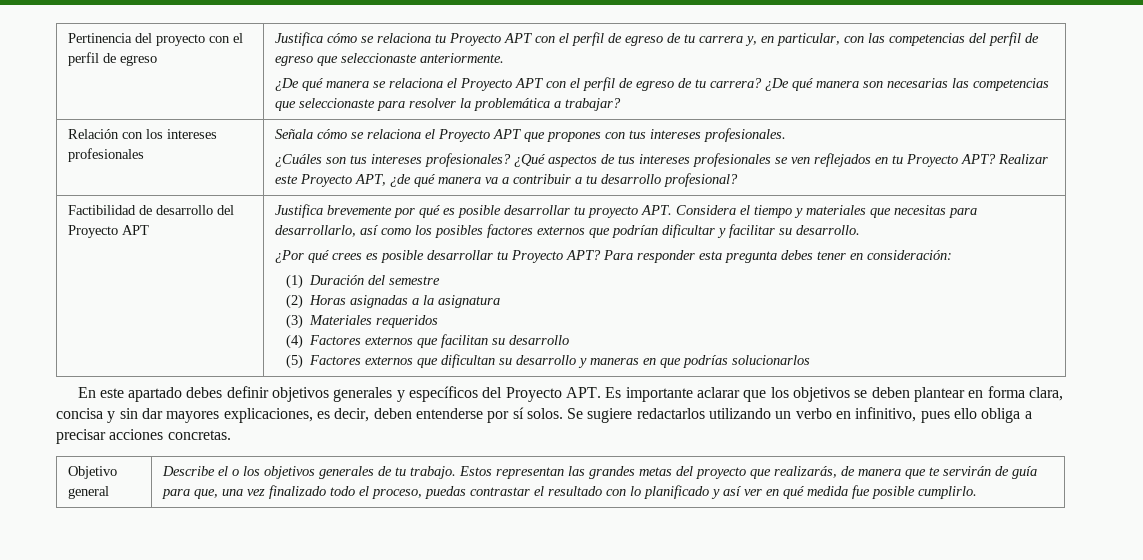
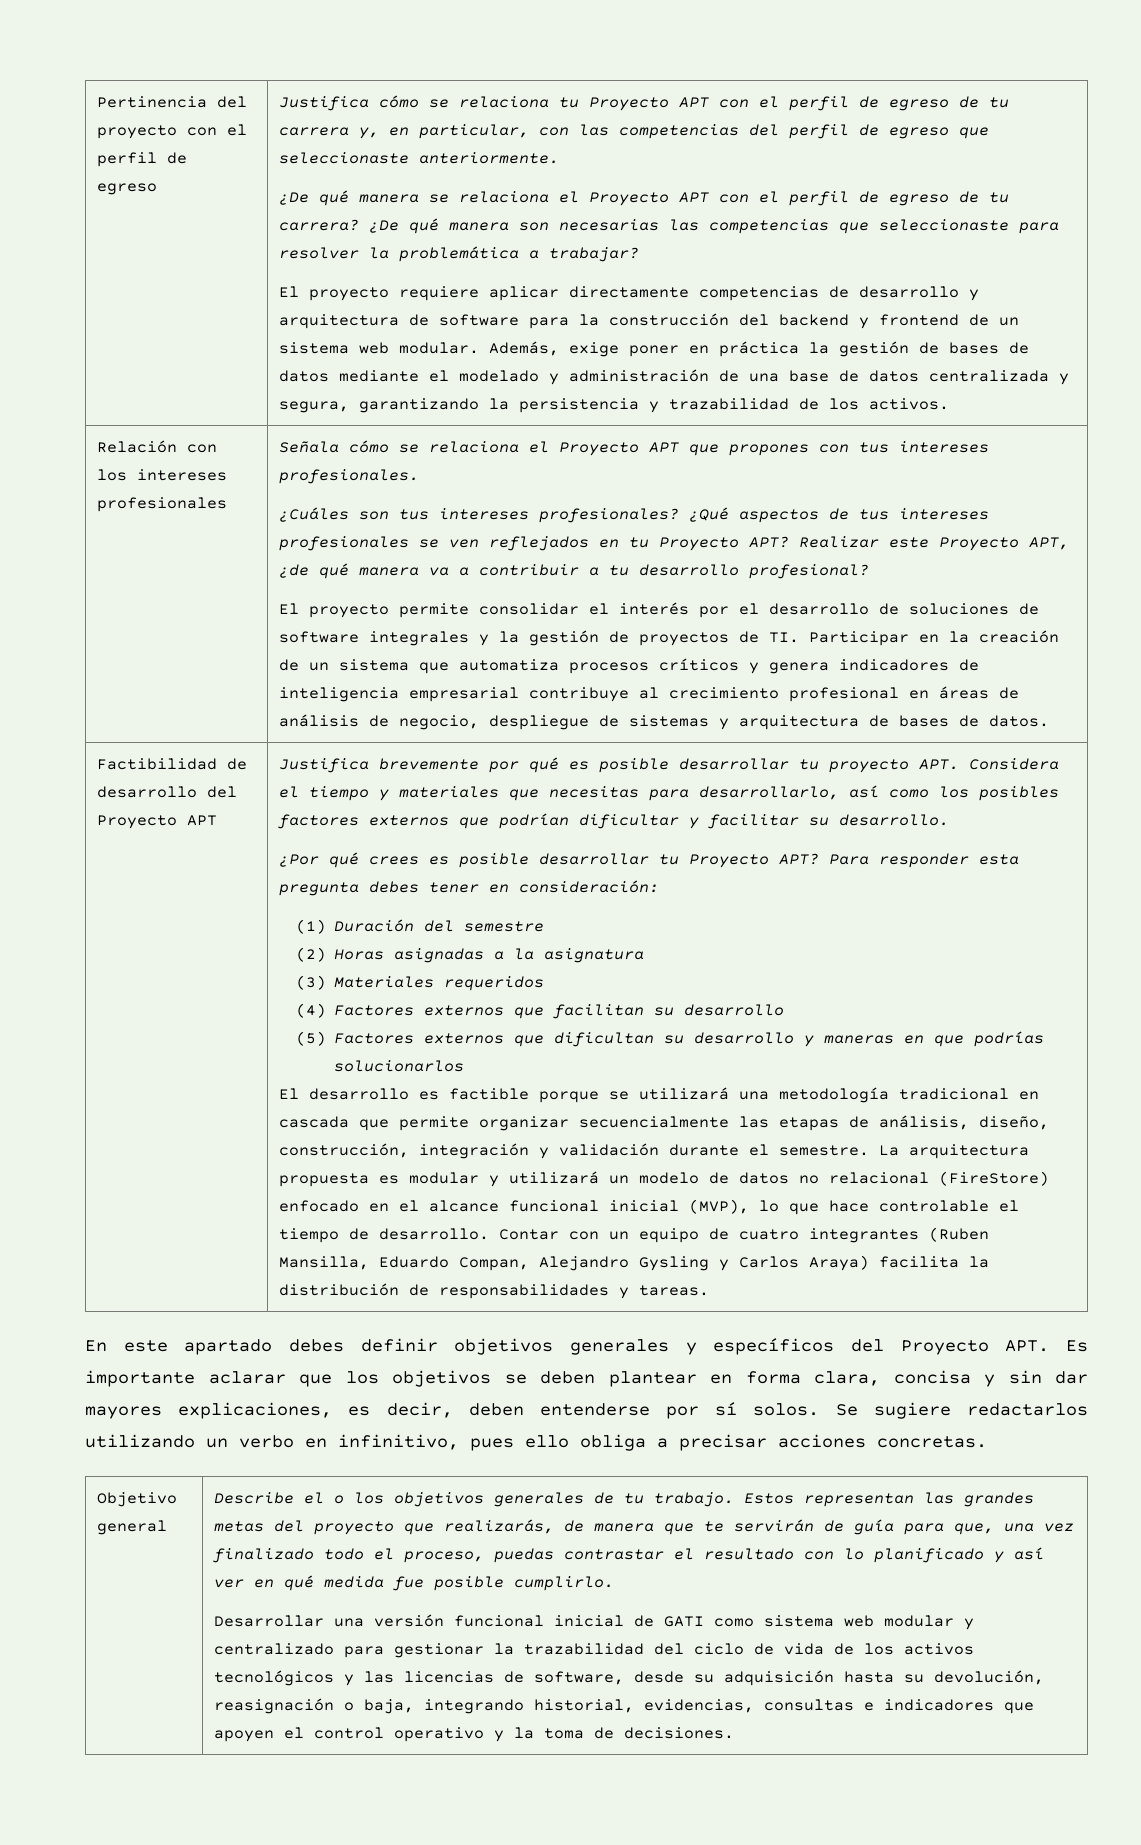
+ El proyecto requiere aplicar directamente competencias de desarrollo y arquitectura de software para la construcción del backend y frontend de un sistema web modular. Además, exige poner en práctica la gestión de bases de datos mediante el modelado y administración de una base de datos centralizada y segura, garantizando la persistencia y trazabilidad de los activos.
+ El proyecto permite consolidar el interés por el desarrollo de soluciones de software integrales y la gestión de proyectos de TI. Participar en la creación de un sistema que automatiza procesos críticos y genera indicadores de inteligencia empresarial contribuye al crecimiento profesional en áreas de análisis de negocio, despliegue de sistemas y arquitectura de bases de datos.
+ El desarrollo es factible porque se utilizará una metodología tradicional en cascada que permite organizar secuencialmente las etapas de análisis, diseño, construcción, integración y validación durante el semestre. La arquitectura propuesta es modular y utilizará un modelo de datos no relacional (FireStore) enfocado en el alcance funcional inicial (MVP), lo que hace controlable el tiempo de desarrollo. Contar con un equipo de cuatro integrantes (Ruben Mansilla, Eduardo Compan, Alejandro Gysling y Carlos Araya) facilita la distribución de responsabilidades y tareas.
+ Desarrollar una versión funcional inicial de GATI como sistema web modular y centralizado para gestionar la trazabilidad del ciclo de vida de los activos tecnológicos y las licencias de software, desde su adquisición hasta su devolución, reasignación o baja, integrando historial, evidencias, consultas e indicadores que apoyen el control operativo y la toma de decisiones.

